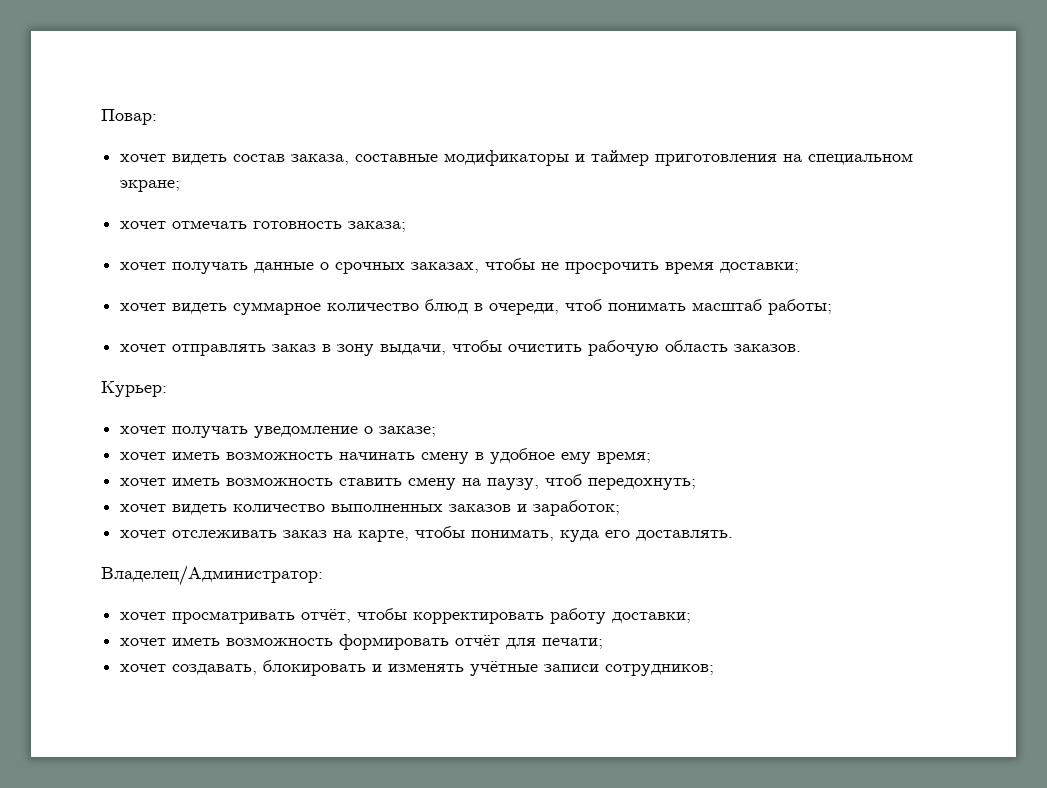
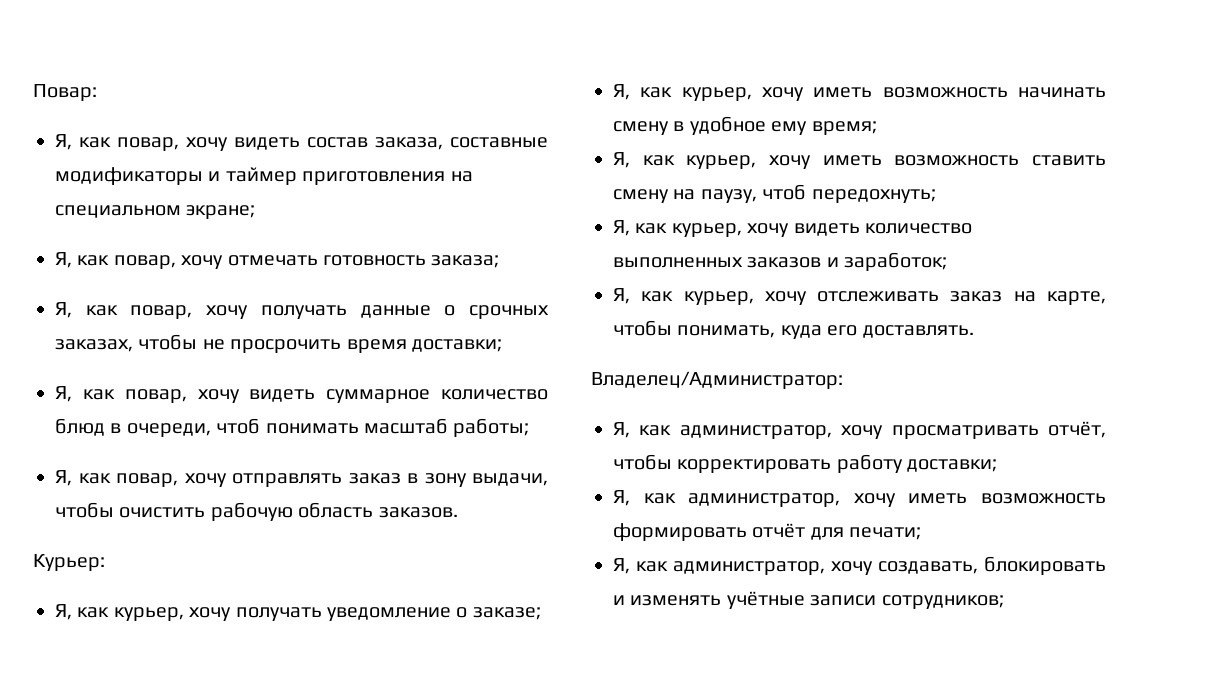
- хочет видеть состав заказа, составные модификаторы и таймер приготовления на специальном экране;
+ Я, как повар, хочу видеть состав заказа, составные модификаторы и таймер приготовления на специальном экране;
- хочет отмечать готовность заказа;
+ Я, как повар, хочу отмечать готовность заказа;
- хочет получать данные о срочных заказах, чтобы не просрочить время доставки;
+ Я, как повар, хочу получать данные о срочных заказах, чтобы не просрочить время доставки;
- хочет видеть суммарное количество блюд в очереди, чтоб понимать масштаб работы;
+ Я, как повар, хочу видеть суммарное количество блюд в очереди, чтоб понимать масштаб работы;
- хочет отправлять заказ в зону выдачи, чтобы очистить рабочую область заказов.
+ Я, как повар, хочу отправлять заказ в зону выдачи, чтобы очистить рабочую область заказов.
- хочет получать уведомление о заказе;
+ Я, как курьер, хочу получать уведомление о заказе;
- хочет иметь возможность начинать смену в удобное ему время;
+ Я, как курьер, хочу иметь возможность начинать смену в удобное ему время;
- хочет иметь возможность ставить смену на паузу, чтоб передохнуть;
+ Я, как курьер, хочу иметь возможность ставить смену на паузу, чтоб передохнуть;
- хочет видеть количество выполненных заказов и заработок;
+ Я, как курьер, хочу видеть количество выполненных заказов и заработок;
- хочет отслеживать заказ на карте, чтобы понимать, куда его доставлять.
+ Я, как курьер, хочу отслеживать заказ на карте, чтобы понимать, куда его доставлять.
- хочет просматривать отчёт, чтобы корректировать работу доставки;
+ Я, как администратор, хочу просматривать отчёт, чтобы корректировать работу доставки;
- хочет иметь возможность формировать отчёт для печати;
+ Я, как администратор, хочу иметь возможность формировать отчёт для печати;
- хочет создавать, блокировать и изменять учётные записи сотрудников;
+ Я, как администратор, хочу создавать, блокировать и изменять учётные записи сотрудников;

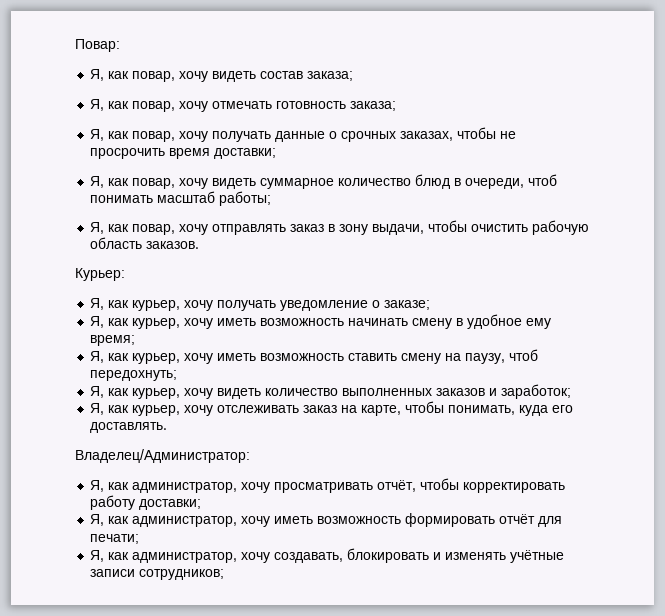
- Я, как повар, хочу видеть состав заказа, составные модификаторы и таймер приготовления на специальном экране;
+ Я, как повар, хочу видеть состав заказа;

